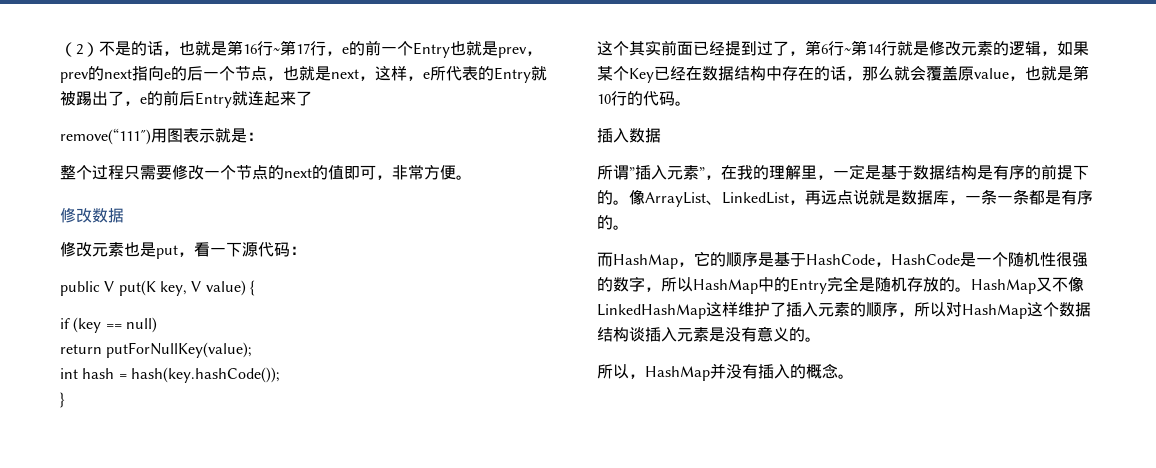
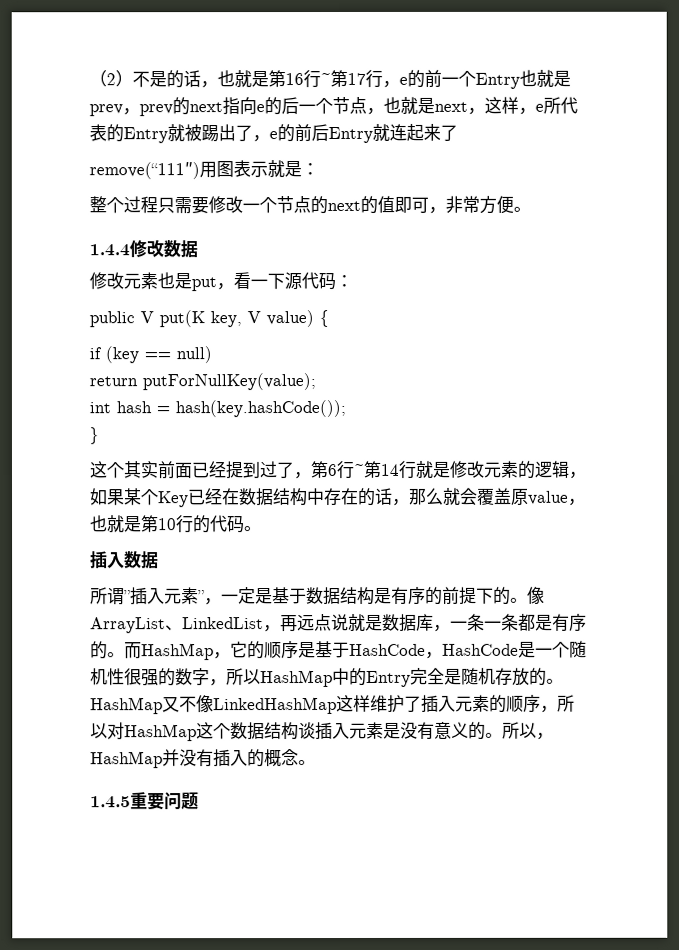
- 修改数据
+ 1.4.4修改数据
- 所谓”插入元素”，在我的理解里，一定是基于数据结构是有序的前提下的。
+ 所谓”插入元素”，一定是基于数据结构是有序的前提下的。
- 像ArrayList、LinkedList，再远点说就是数据库，一条一条都是有序的。
- 而HashMap，它的顺序是基于HashCode，HashCode是一个随机性很强的数字，所以HashMap中的Entry完全是随机存放的。
+ 像ArrayList、LinkedList，再远点说就是数据库，一条一条都是有序的。而HashMap，它的顺序是基于HashCode，HashCode是一个随机性很强的数字，所以HashMap中的Entry完全是随机存放的。
- HashMap又不像LinkedHashMap这样维护了插入元素的顺序，所以对HashMap这个数据结构谈插入元素是没有意义的。
- 所以，HashMap并没有插入的概念。
+ HashMap又不像LinkedHashMap这样维护了插入元素的顺序，所以对HashMap这个数据结构谈插入元素是没有意义的。所以，HashMap并没有插入的概念。
+ 1.4.5重要问题

